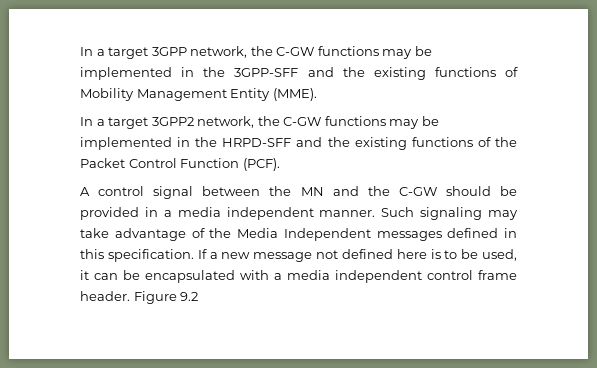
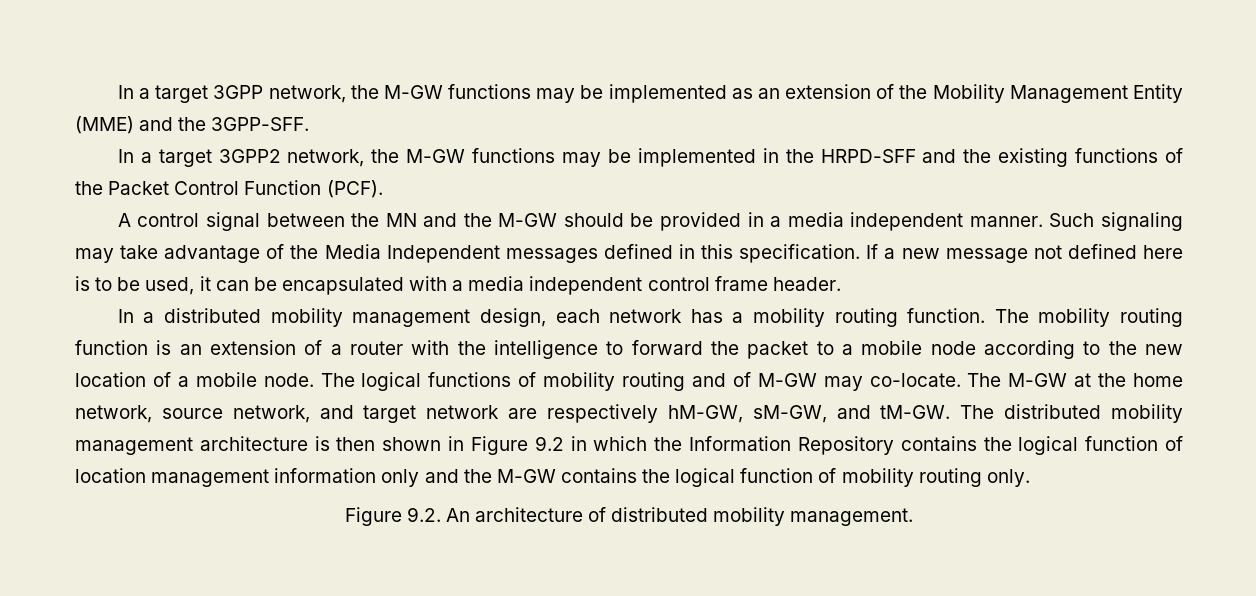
- In a target 3GPP network, the C-GW functions may be implemented in the 3GPP-SFF and the existing functions of Mobility Management Entity (MME).
+ In a target 3GPP network, the M-GW functions may be implemented as an extension of the Mobility Management Entity (MME) and the 3GPP-SFF.
- In a target 3GPP2 network, the C-GW functions may be implemented in the HRPD-SFF and the existing functions of the Packet Control Function (PCF).
+ In a target 3GPP2 network, the M-GW functions may be implemented in the HRPD-SFF and the existing functions of the Packet Control Function (PCF).
- A control signal between the MN and the C-GW should be provided in a media independent manner.
+ A control signal between the MN and the M-GW should be provided in a media independent manner.
- If a new message not defined here is to be used, it can be encapsulated with a media independent control frame header. Figure 9.2
+ If a new message not defined here is to be used, it can be encapsulated with a media independent control frame header.
+ In a distributed mobility management design, each network has a mobility routing function. The mobility routing function is an extension of a router with the intelligence to forward the packet to a mobile node according to the new location of a mobile node. The logical functions of mobility routing and of M-GW may co-locate. The M-GW at the home network, source network, and target network are respectively hM-GW, sM-GW, and tM-GW. The distributed mobility management architecture is then shown in Figure 9.2 in which the Information Repository contains the logical function of location management information only and the M-GW contains the logical function of mobility routing only.
+ Figure 9.2. An architecture of distributed mobility management.

